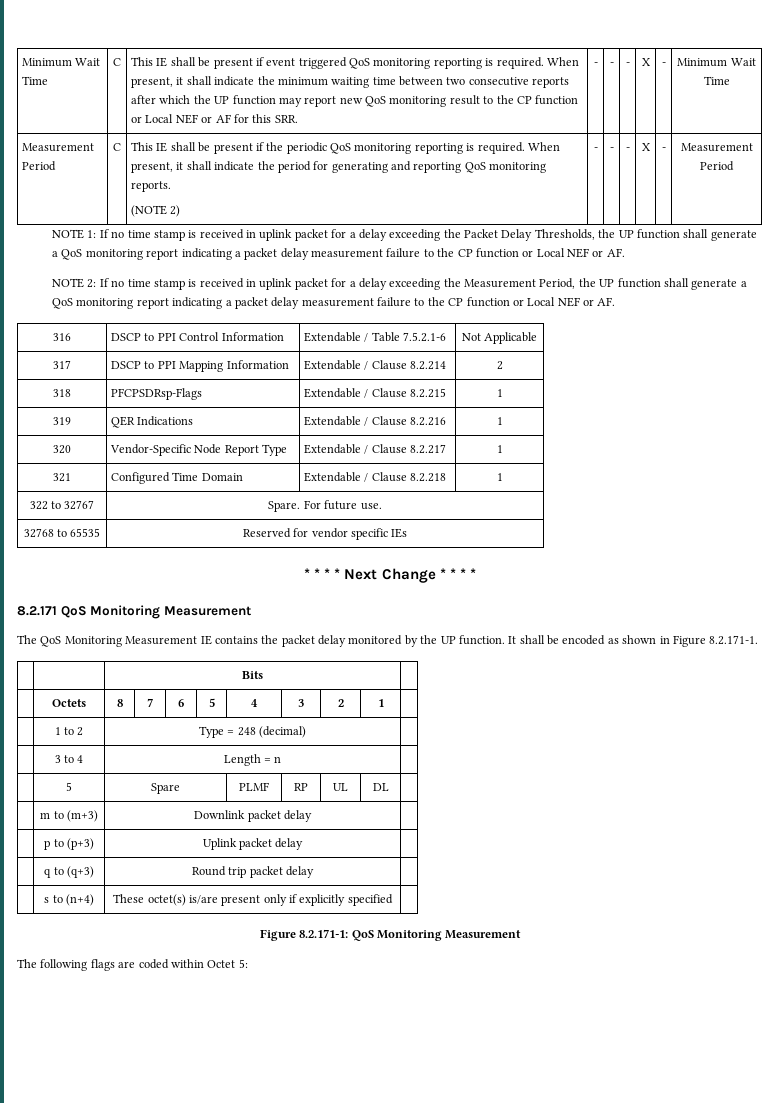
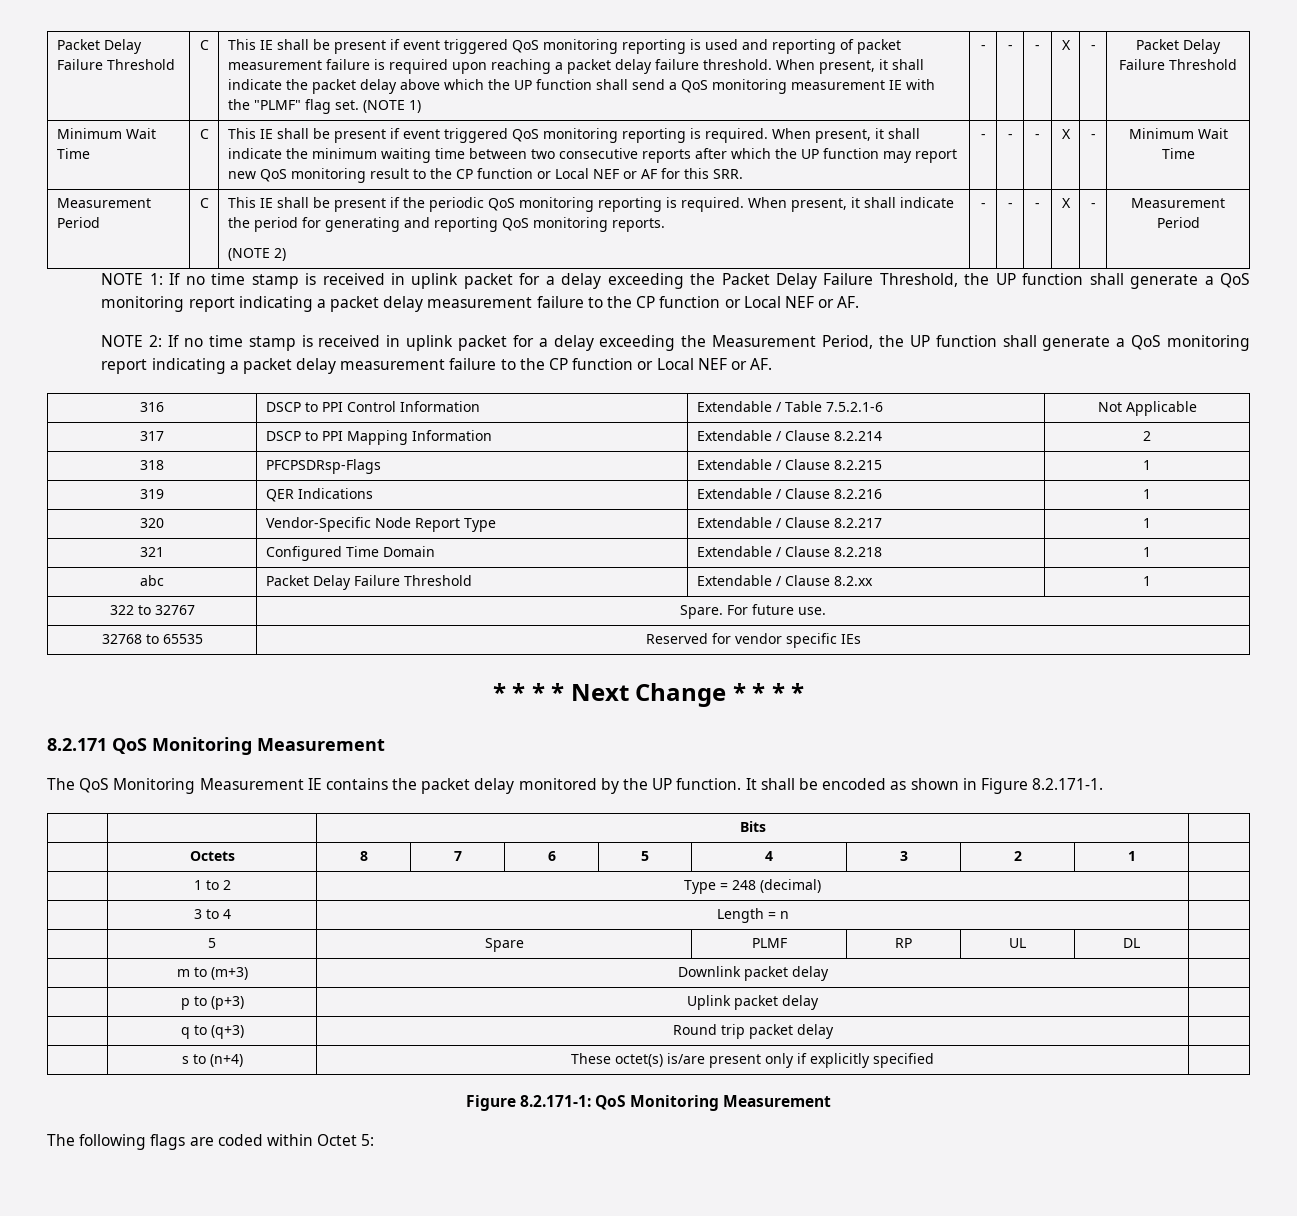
+ Packet Delay Failure Threshold | C | This IE shall be present if event triggered QoS monitoring reporting is used and reporting of packet measurement failure is required upon reaching a packet delay failure threshold. When present, it shall indicate the packet delay above which the UP function shall send a QoS monitoring measurement IE with the "PLMF" flag set. (NOTE 1) | - | - | - | X | - | Packet Delay Failure Threshold
- NOTE 1: If no time stamp is received in uplink packet for a delay exceeding the Packet Delay Thresholds, the UP function shall generate a QoS monitoring report indicating a packet delay measurement failure to the CP function or Local NEF or AF.
+ NOTE 1: If no time stamp is received in uplink packet for a delay exceeding the Packet Delay Failure Threshold, the UP function shall generate a QoS monitoring report indicating a packet delay measurement failure to the CP function or Local NEF or AF.
+ abc | Packet Delay Failure Threshold | Extendable / Clause 8.2.xx | 1

